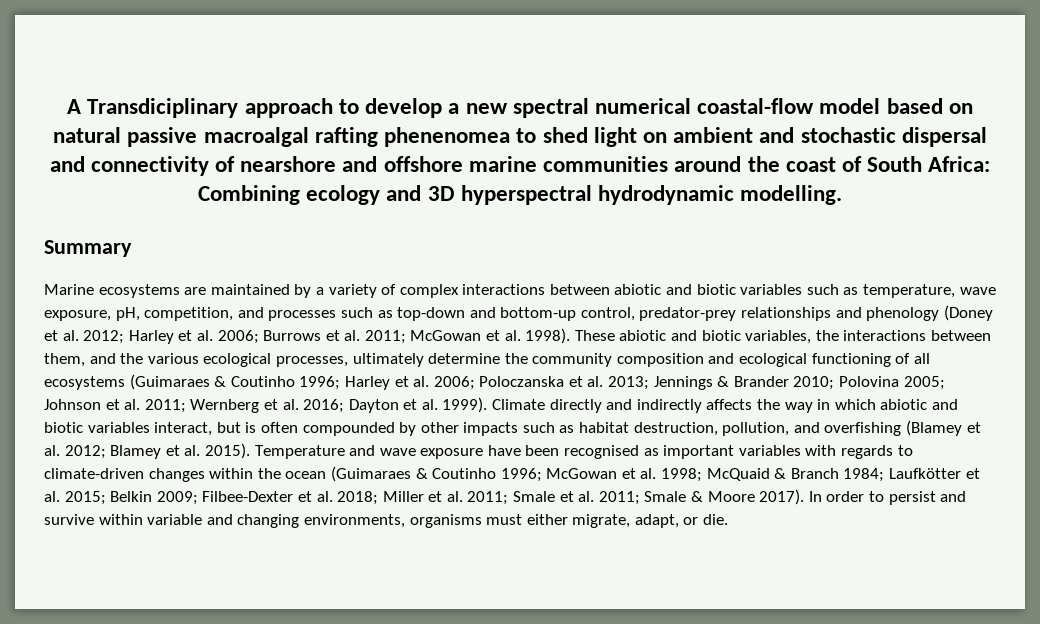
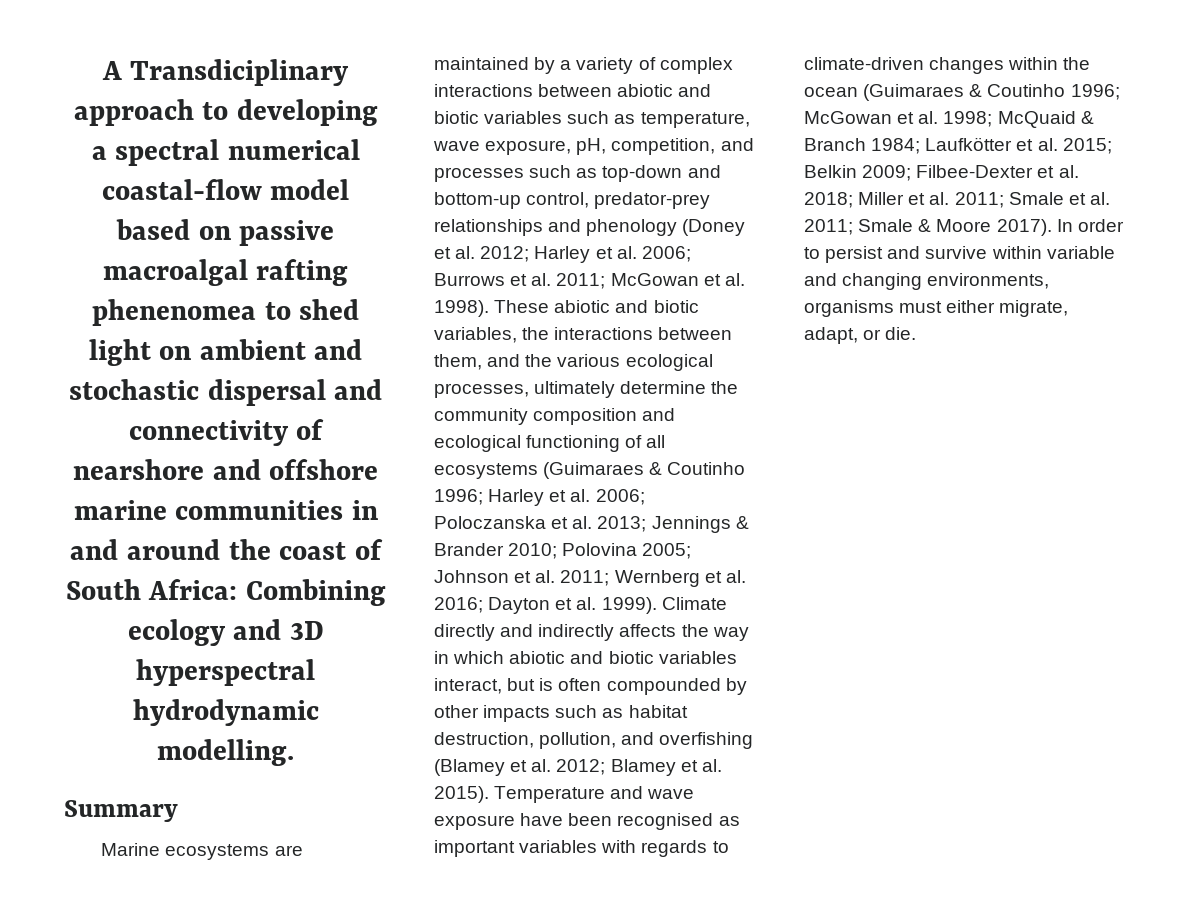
- A Transdiciplinary approach to develop a new spectral numerical coastal-flow model based on natural passive macroalgal rafting phenenomea to shed light on ambient and stochastic dispersal and connectivity of nearshore and offshore marine communities around the coast of South Africa: Combining ecology and 3D hyperspectral hydrodynamic modelling.
+ A Transdiciplinary approach to developing a spectral numerical coastal-flow model based on passive macroalgal rafting phenenomea to shed light on ambient and stochastic dispersal and connectivity of nearshore and offshore marine communities in and around the coast of South Africa: Combining ecology and 3D hyperspectral hydrodynamic modelling.

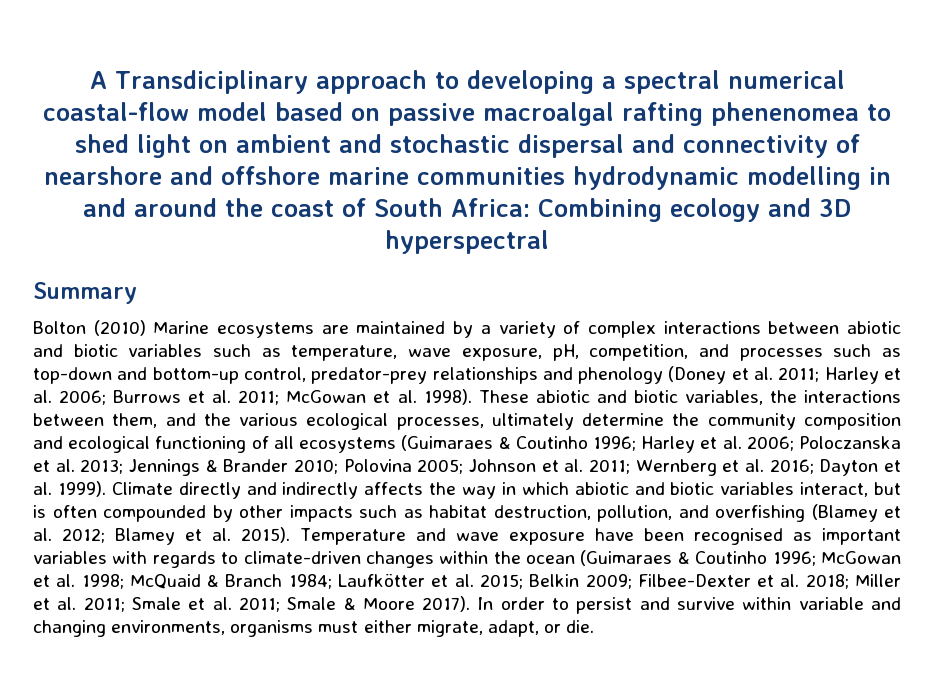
- A Transdiciplinary approach to developing a spectral numerical coastal-flow model based on passive macroalgal rafting phenenomea to shed light on ambient and stochastic dispersal and connectivity of nearshore and offshore marine communities in and around the coast of South Africa: Combining ecology and 3D hyperspectral hydrodynamic modelling.
+ A Transdiciplinary approach to developing a spectral numerical coastal-flow model based on passive macroalgal rafting phenenomea to shed light on ambient and stochastic dispersal and connectivity of nearshore and offshore marine communities hydrodynamic modelling in and around the coast of South Africa: Combining ecology and 3D hyperspectral
- Marine ecosystems are maintained by a variety of complex interactions between abiotic and biotic variables such as temperature, wave exposure, pH, competition, and processes such as top-down and bottom-up control, predator-prey relationships and phenology (Doney et al. 2012; Harley et al. 2006; Burrows et al. 2011; McGowan et al. 1998).
+ Bolton (2010) Marine ecosystems are maintained by a variety of complex interactions between abiotic and biotic variables such as temperature, wave exposure, pH, competition, and processes such as top-down and bottom-up control, predator-prey relationships and phenology (Doney et al. 2011; Harley et al. 2006; Burrows et al. 2011; McGowan et al. 1998).

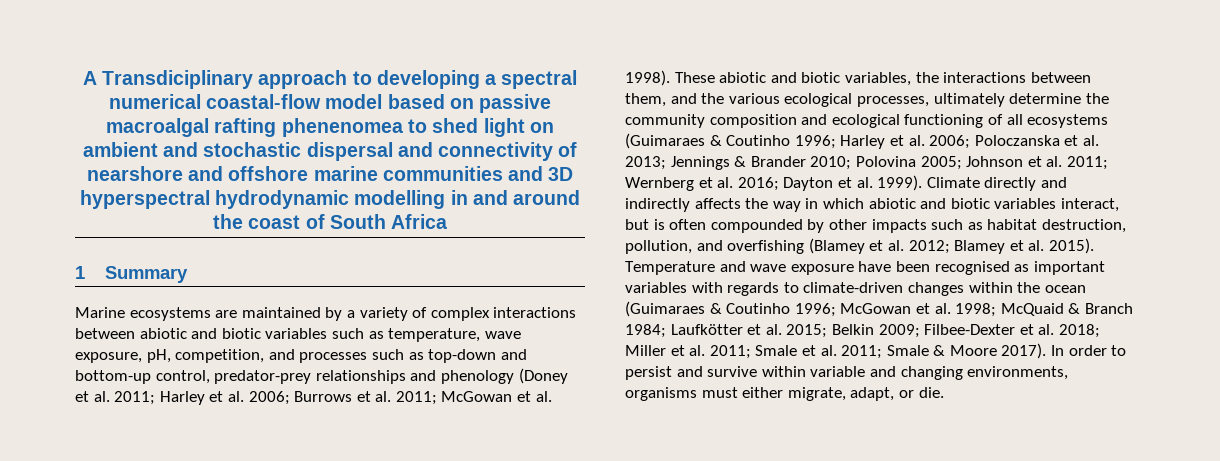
- A Transdiciplinary approach to developing a spectral numerical coastal-flow model based on passive macroalgal rafting phenenomea to shed light on ambient and stochastic dispersal and connectivity of nearshore and offshore marine communities hydrodynamic modelling in and around the coast of South Africa: Combining ecology and 3D hyperspectral
- Summary
+ A Transdiciplinary approach to developing a spectral numerical coastal-flow model based on passive macroalgal rafting phenenomea to shed light on ambient and stochastic dispersal and connectivity of nearshore and offshore marine communities and 3D hyperspectral hydrodynamic modelling in and around the coast of South Africa
+ 1 Summary
- Bolton (2010) Marine ecosystems are maintained by a variety of complex interactions between abiotic and biotic variables such as temperature, wave exposure, pH, competition, and processes such as top-down and bottom-up control, predator-prey relationships and phenology (Doney et al. 2011; Harley et al. 2006; Burrows et al. 2011; McGowan et al. 1998).
+ Marine ecosystems are maintained by a variety of complex interactions between abiotic and biotic variables such as temperature, wave exposure, pH, competition, and processes such as top-down and bottom-up control, predator-prey relationships and phenology (Doney et al. 2011; Harley et al. 2006; Burrows et al. 2011; McGowan et al. 1998).

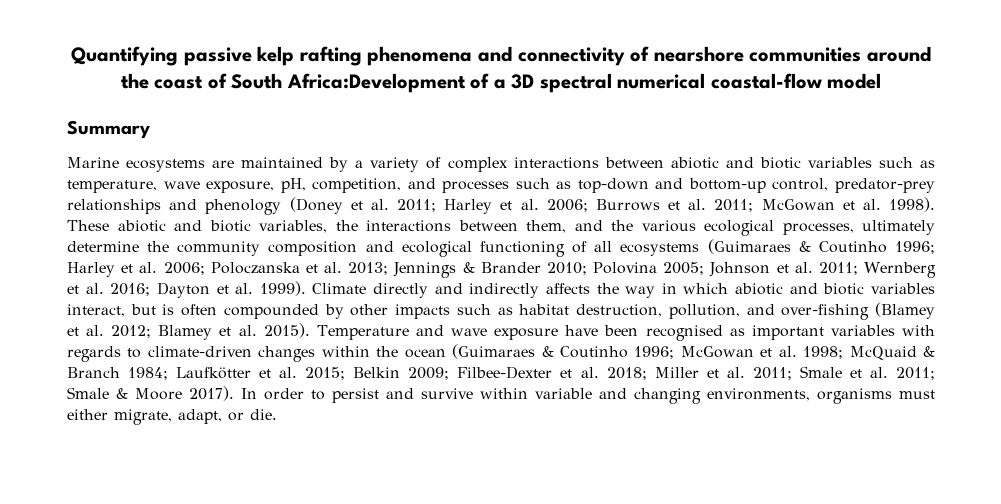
- A Transdiciplinary approach to developing a spectral numerical coastal-flow model based on passive macroalgal rafting phenenomea to shed light on ambient and stochastic dispersal and connectivity of nearshore and offshore marine communities and 3D hyperspectral hydrodynamic modelling in and around the coast of South Africa
- 1 Summary
+ Quantifying passive kelp rafting phenomena and connectivity of nearshore communities around the coast of South Africa:Development of a 3D spectral numerical coastal-flow model
+ Summary
- Climate directly and indirectly affects the way in which abiotic and biotic variables interact, but is often compounded by other impacts such as habitat destruction, pollution, and overfishing (Blamey et al. 2012; Blamey et al. 2015).
+ Climate directly and indirectly affects the way in which abiotic and biotic variables interact, but is often compounded by other impacts such as habitat destruction, pollution, and over-fishing (Blamey et al. 2012; Blamey et al. 2015).

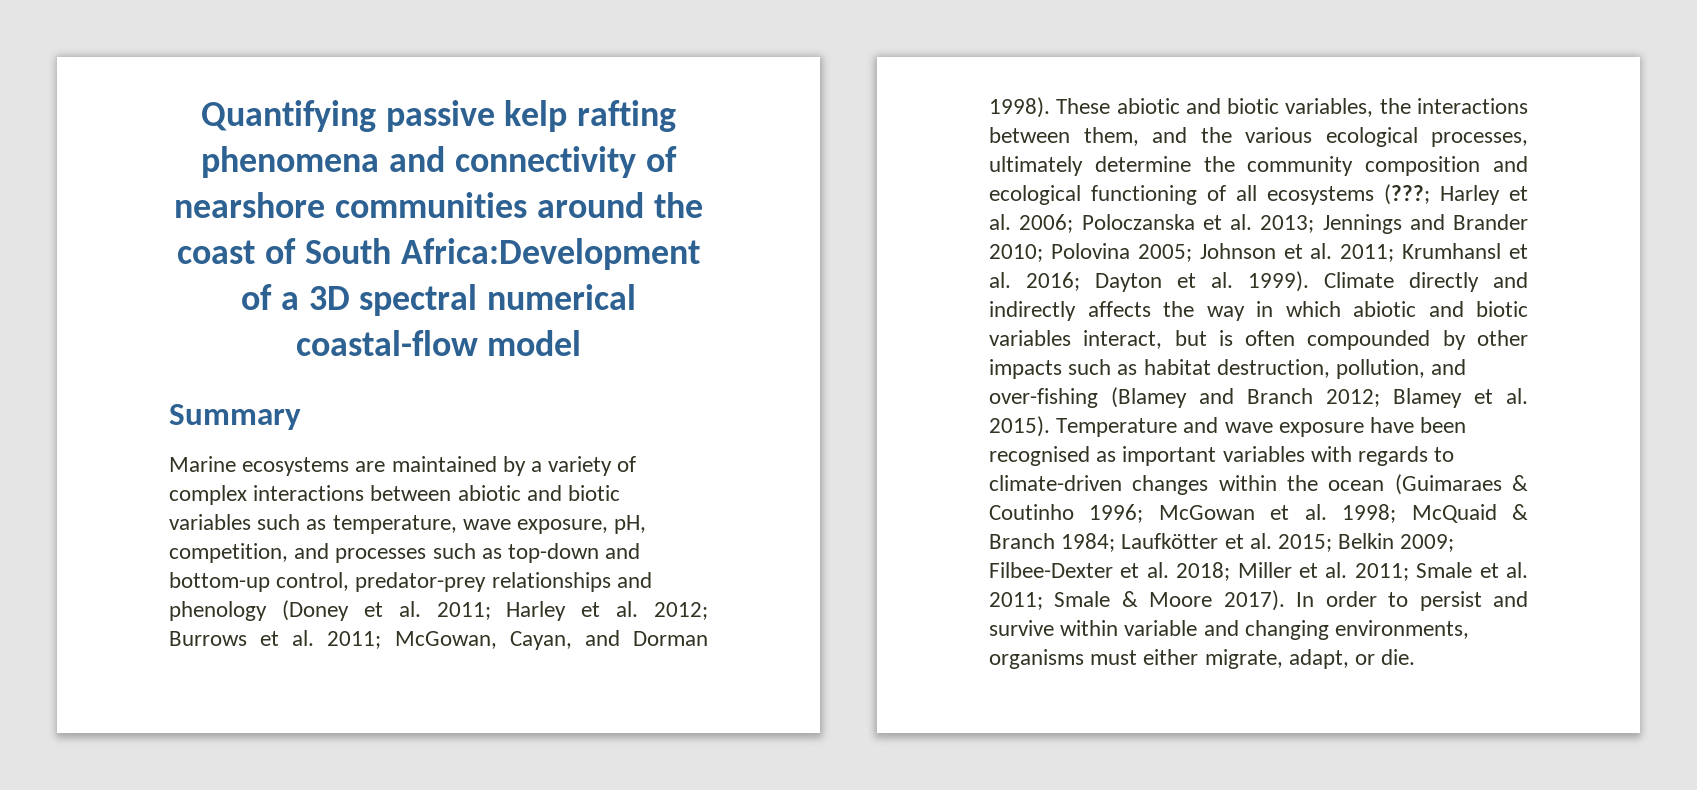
- Marine ecosystems are maintained by a variety of complex interactions between abiotic and biotic variables such as temperature, wave exposure, pH, competition, and processes such as top-down and bottom-up control, predator-prey relationships and phenology (Doney et al. 2011; Harley et al. 2006; Burrows et al. 2011; McGowan et al. 1998).
+ Marine ecosystems are maintained by a variety of complex interactions between abiotic and biotic variables such as temperature, wave exposure, pH, competition, and processes such as top-down and bottom-up control, predator-prey relationships and phenology (Doney et al. 2011; Harley et al. 2012; Burrows et al. 2011; McGowan, Cayan, and Dorman 1998).
- These abiotic and biotic variables, the interactions between them, and the various ecological processes, ultimately determine the community composition and ecological functioning of all ecosystems (Guimaraes & Coutinho 1996; Harley et al. 2006; Poloczanska et al. 2013; Jennings & Brander 2010; Polovina 2005; Johnson et al. 2011; Wernberg et al. 2016; Dayton et al. 1999).
+ These abiotic and biotic variables, the interactions between them, and the various ecological processes, ultimately determine the community composition and ecological functioning of all ecosystems (???; Harley et al. 2006; Poloczanska et al. 2013; Jennings and Brander 2010; Polovina 2005; Johnson et al. 2011; Krumhansl et al. 2016; Dayton et al. 1999).
- Climate directly and indirectly affects the way in which abiotic and biotic variables interact, but is often compounded by other impacts such as habitat destruction, pollution, and over-fishing (Blamey et al. 2012; Blamey et al. 2015).
+ Climate directly and indirectly affects the way in which abiotic and biotic variables interact, but is often compounded by other impacts such as habitat destruction, pollution, and over-fishing (Blamey and Branch 2012; Blamey et al. 2015).

